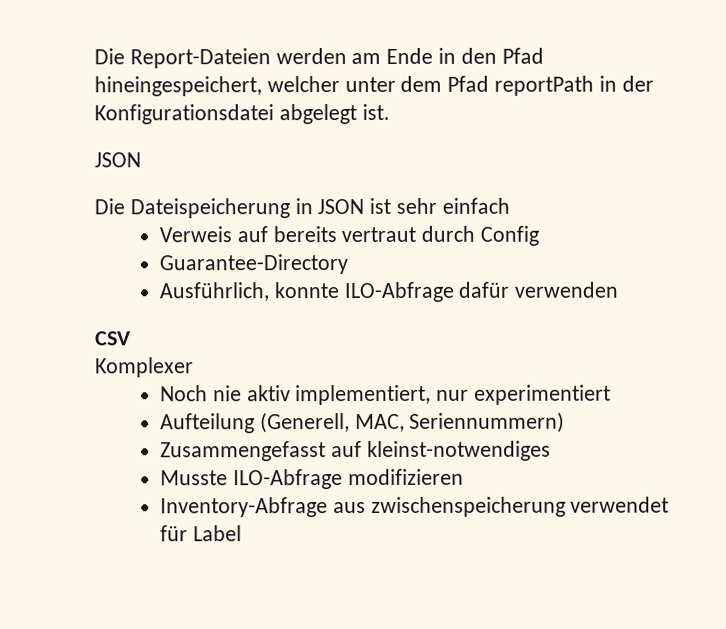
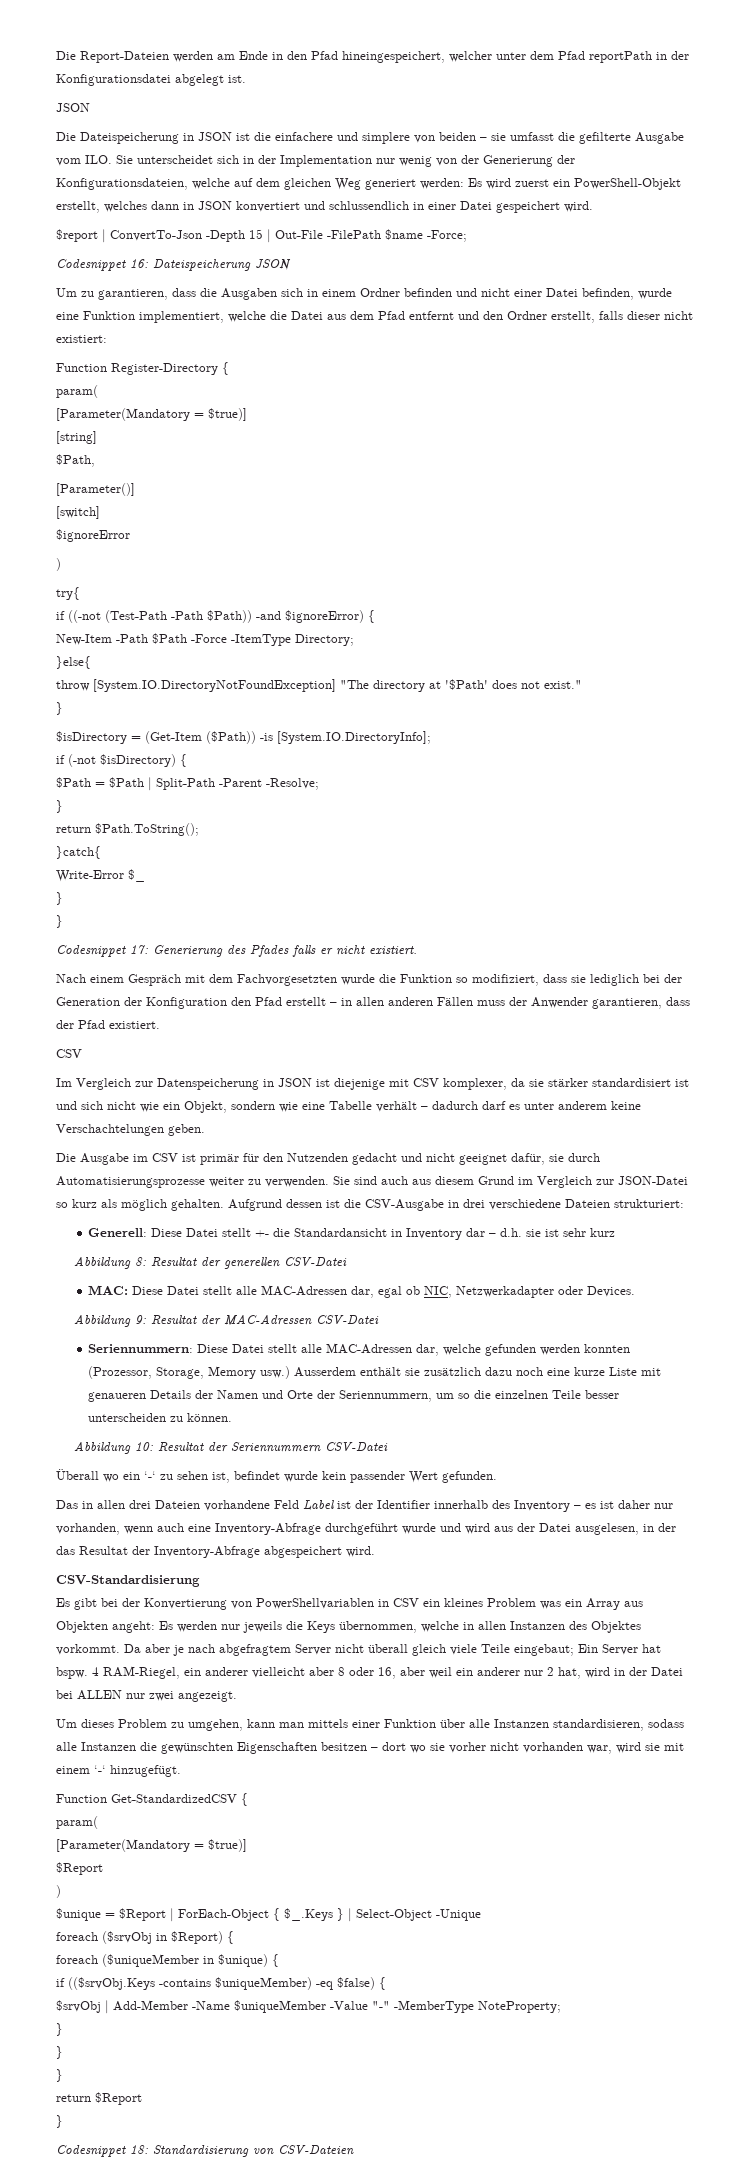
- Die Dateispeicherung in JSON ist sehr einfach
- Verweis auf bereits vertraut durch Config
- Guarantee-Directory
- Ausführlich, konnte ILO-Abfrage dafür verwenden
+ Die Dateispeicherung in JSON ist die einfachere und simplere von beiden – sie umfasst die gefilterte Ausgabe vom ILO. Sie unterscheidet sich in der Implementation nur wenig von der Generierung der Konfigurationsdateien, welche auf dem gleichen Weg generiert werden: Es wird zuerst ein PowerShell-Objekt erstellt, welches dann in JSON konvertiert und schlussendlich in einer Datei gespeichert wird.
+ $report | ConvertTo-Json -Depth 15 | Out-File -FilePath $name -Force;
+ Codesnippet 16: Dateispeicherung JSON
+ Um zu garantieren, dass die Ausgaben sich in einem Ordner befinden und nicht einer Datei befinden, wurde eine Funktion implementiert, welche die Datei aus dem Pfad entfernt und den Ordner erstellt, falls dieser nicht existiert:
+ Function Register-Directory {
+ param(
+ [Parameter(Mandatory = $true)]
+ [string]
+ $Path,
+ [Parameter()]
+ [switch]
+ $ignoreError
+ )
+ try{
+ if ((-not (Test-Path -Path $Path)) -and $ignoreError) {
+ New-Item -Path $Path -Force -ItemType Directory;
+ }else{
+ throw [System.IO.DirectoryNotFoundException] "The directory at '$Path' does not exist."
+ }
+ $isDirectory = (Get-Item ($Path)) -is [System.IO.DirectoryInfo];
+ if (-not $isDirectory) {
+ $Path = $Path | Split-Path -Parent -Resolve;
+ }
+ return $Path.ToString();
+ }catch{
+ Write-Error $_
+ }
+ }
+ Codesnippet 17: Generierung des Pfades falls er nicht existiert.
+ Nach einem Gespräch mit dem Fachvorgesetzten wurde die Funktion so modifiziert, dass sie lediglich bei der Generation der Konfiguration den Pfad erstellt – in allen anderen Fällen muss der Anwender garantieren, dass der Pfad existiert.
  CSV
- Komplexer
- Noch nie aktiv implementiert, nur experimentiert
- Aufteilung (Generell, MAC, Seriennummern)
- Zusammengefasst auf kleinst-notwendiges
- Musste ILO-Abfrage modifizieren
- Inventory-Abfrage aus zwischenspeicherung verwendet für Label
+ Im Vergleich zur Datenspeicherung in JSON ist diejenige mit CSV komplexer, da sie stärker standardisiert ist und sich nicht wie ein Objekt, sondern wie eine Tabelle verhält – dadurch darf es unter anderem keine Verschachtelungen geben.
+ Die Ausgabe im CSV ist primär für den Nutzenden gedacht und nicht geeignet dafür, sie durch Automatisierungsprozesse weiter zu verwenden. Sie sind auch aus diesem Grund im Vergleich zur JSON-Datei so kurz als möglich gehalten. Aufgrund dessen ist die CSV-Ausgabe in drei verschiedene Dateien strukturiert:
+ Generell: Diese Datei stellt +- die Standardansicht in Inventory dar – d.h. sie ist sehr kurz
+ Abbildung 8: Resultat der generellen CSV-Datei
+ MAC: Diese Datei stellt alle MAC-Adressen dar, egal ob NIC, Netzwerkadapter oder Devices.
+ Abbildung 9: Resultat der MAC-Adressen CSV-Datei
+ Seriennummern: Diese Datei stellt alle MAC-Adressen dar, welche gefunden werden konnten (Prozessor, Storage, Memory usw.) Ausserdem enthält sie zusätzlich dazu noch eine kurze Liste mit genaueren Details der Namen und Orte der Seriennummern, um so die einzelnen Teile besser unterscheiden zu können.
+ Abbildung 10: Resultat der Seriennummern CSV-Datei
+ Überall wo ein ‘-‘ zu sehen ist, befindet wurde kein passender Wert gefunden.
+ Das in allen drei Dateien vorhandene Feld Label ist der Identifier innerhalb des Inventory – es ist daher nur vorhanden, wenn auch eine Inventory-Abfrage durchgeführt wurde und wird aus der Datei ausgelesen, in der das Resultat der Inventory-Abfrage abgespeichert wird.
+ CSV-Standardisierung
+ Es gibt bei der Konvertierung von PowerShellvariablen in CSV ein kleines Problem was ein Array aus Objekten angeht: Es werden nur jeweils die Keys übernommen, welche in allen Instanzen des Objektes vorkommt. Da aber je nach abgefragtem Server nicht überall gleich viele Teile eingebaut; Ein Server hat bspw. 4 RAM-Riegel, ein anderer vielleicht aber 8 oder 16, aber weil ein anderer nur 2 hat, wird in der Datei bei ALLEN nur zwei angezeigt.
+ Um dieses Problem zu umgehen, kann man mittels einer Funktion über alle Instanzen standardisieren, sodass alle Instanzen die gewünschten Eigenschaften besitzen – dort wo sie vorher nicht vorhanden war, wird sie mit einem ‘-‘ hinzugefügt.
+ Function Get-StandardizedCSV {
+ param(
+ [Parameter(Mandatory = $true)]
+ $Report
+ )
+ $unique = $Report | ForEach-Object { $_.Keys } | Select-Object -Unique
+ foreach ($srvObj in $Report) {
+ foreach ($uniqueMember in $unique) {
+ if (($srvObj.Keys -contains $uniqueMember) -eq $false) {
+ $srvObj | Add-Member -Name $uniqueMember -Value "-" -MemberType NoteProperty;
+ }
+ }
+ }
+ return $Report
+ }
+ Codesnippet 18: Standardisierung von CSV-Dateien

